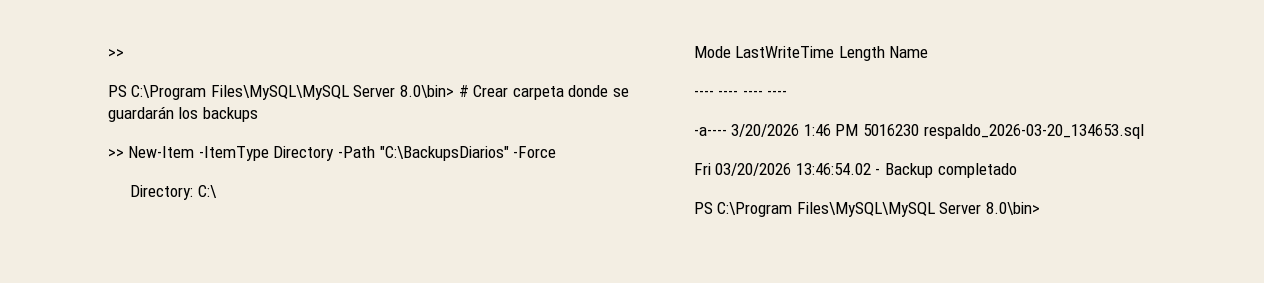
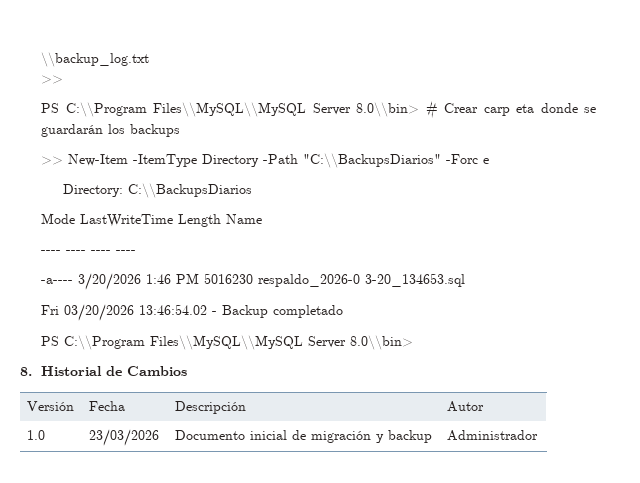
+ \\backup_log.txt
- PS C:\Program Files\MySQL\MySQL Server 8.0\bin> # Crear carpeta donde se guardarán los backups
+ PS C:\\Program Files\\MySQL\\MySQL Server 8.0\\bin> # Crear carp eta donde se guardarán los backups
- >> New-Item -ItemType Directory -Path "C:\BackupsDiarios" -Force
+ >> New-Item -ItemType Directory -Path "C:\\BackupsDiarios" -Forc e
- Directory: C:\
+ Directory: C:\\BackupsDiarios
- -a---- 3/20/2026 1:46 PM 5016230 respaldo_2026-03-20_134653.sql
+ -a---- 3/20/2026 1:46 PM 5016230 respaldo_2026-0 3-20_134653.sql
  Fri 03/20/2026 13:46:54.02 - Backup completado
- PS C:\Program Files\MySQL\MySQL Server 8.0\bin>
+ PS C:\\Program Files\\MySQL\\MySQL Server 8.0\\bin>
+ 8. Historial de Cambios
+ Versión | Fecha | Descripción | Autor
+ 1.0 | 23/03/2026 | Documento inicial de migración y backup | Administrador

